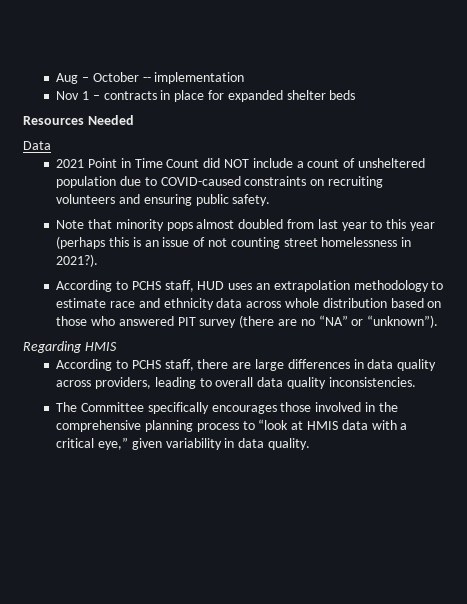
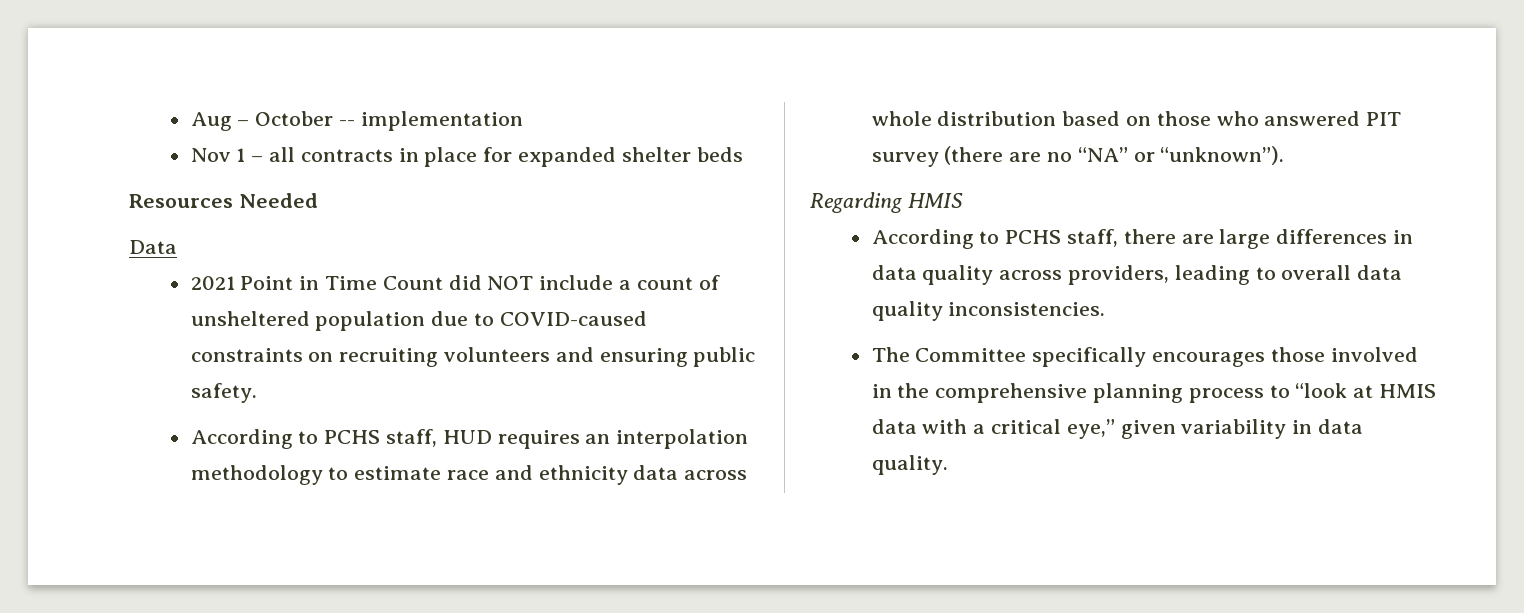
- Nov 1 – contracts in place for expanded shelter beds
+ Nov 1 – all contracts in place for expanded shelter beds
- Note that minority pops almost doubled from last year to this year (perhaps this is an issue of not counting street homelessness in 2021?).
- According to PCHS staff, HUD uses an extrapolation methodology to estimate race and ethnicity data across whole distribution based on those who answered PIT survey (there are no “NA” or “unknown”).
+ According to PCHS staff, HUD requires an interpolation methodology to estimate race and ethnicity data across whole distribution based on those who answered PIT survey (there are no “NA” or “unknown”).

